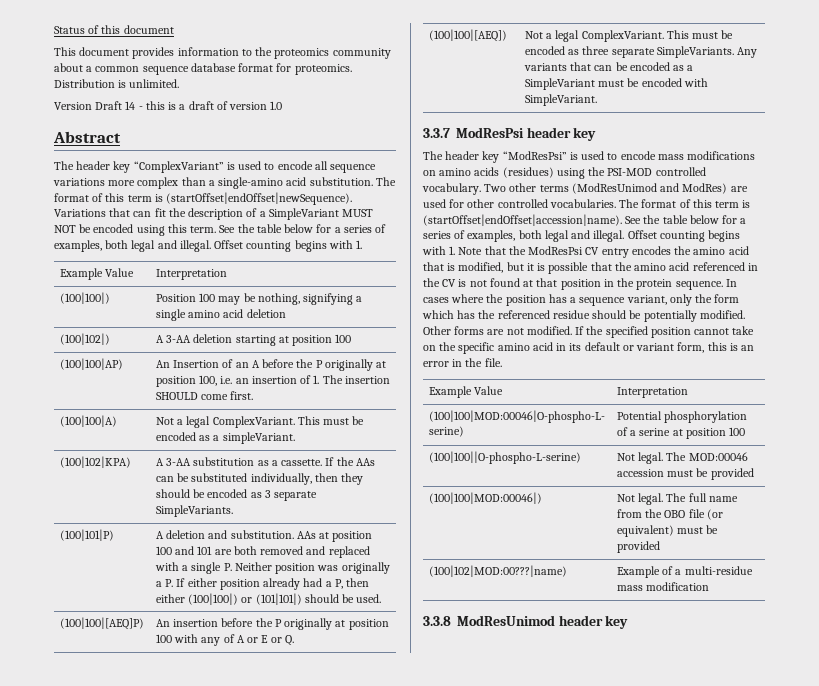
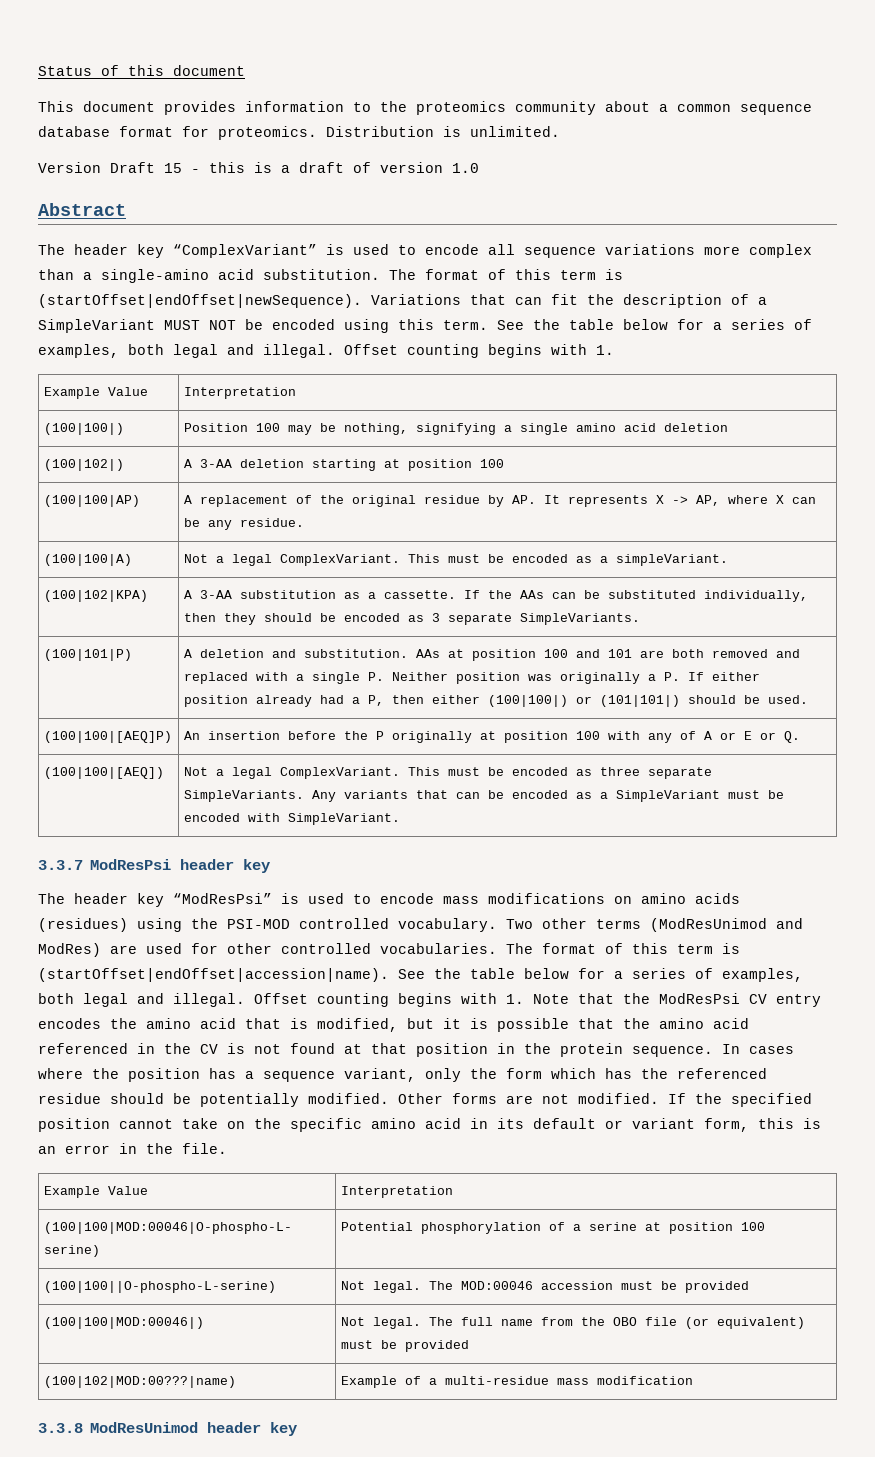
- Version Draft 14 - this is a draft of version 1.0
+ Version Draft 15 - this is a draft of version 1.0
- (100|100|AP) | An Insertion of an A before the P originally at position 100, i.e. an insertion of 1. The insertion SHOULD come first.
+ (100|100|AP) | A replacement of the original residue by AP. It represents X -> AP, where X can be any residue.

